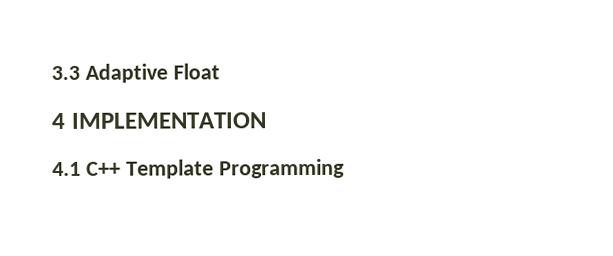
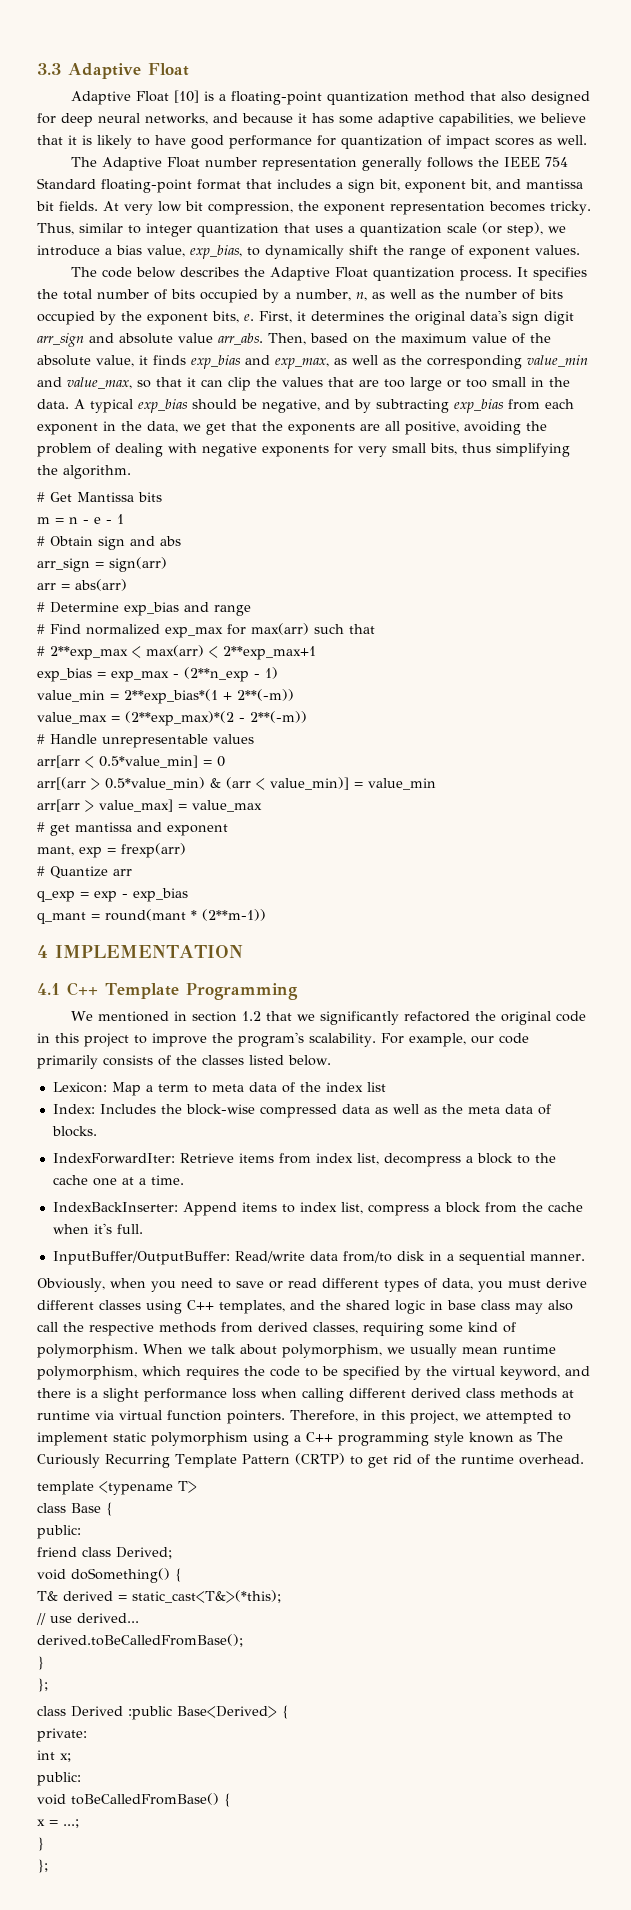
+ Adaptive Float [10] is a floating-point quantization method that also designed for deep neural networks, and because it has some adaptive capabilities, we believe that it is likely to have good performance for quantization of impact scores as well.
+ The Adaptive Float number representation generally follows the IEEE 754 Standard floating-point format that includes a sign bit, exponent bit, and mantissa bit fields. At very low bit compression, the exponent representation becomes tricky. Thus, similar to integer quantization that uses a quantization scale (or step), we introduce a bias value, exp_bias, to dynamically shift the range of exponent values.
+ The code below describes the Adaptive Float quantization process. It specifies the total number of bits occupied by a number, n, as well as the number of bits occupied by the exponent bits, e. First, it determines the original data's sign digit arr_sign and absolute value arr_abs. Then, based on the maximum value of the absolute value, it finds exp_bias and exp_max, as well as the corresponding value_min and value_max, so that it can clip the values that are too large or too small in the data. A typical exp_bias should be negative, and by subtracting exp_bias from each exponent in the data, we get that the exponents are all positive, avoiding the problem of dealing with negative exponents for very small bits, thus simplifying the algorithm.
+ # Get Mantissa bits
+ m = n - e - 1
+ # Obtain sign and abs
+ arr_sign = sign(arr)
+ arr = abs(arr)
+ # Determine exp_bias and range
+ # Find normalized exp_max for max(arr) such that
+ # 2**exp_max < max(arr) < 2**exp_max+1
+ exp_bias = exp_max - (2**n_exp - 1)
+ value_min = 2**exp_bias*(1 + 2**(-m))
+ value_max = (2**exp_max)*(2 - 2**(-m))
+ # Handle unrepresentable values
+ arr[arr < 0.5*value_min] = 0
+ arr[(arr > 0.5*value_min) & (arr < value_min)] = value_min
+ arr[arr > value_max] = value_max
+ # get mantissa and exponent
+ mant, exp = frexp(arr)
+ # Quantize arr
+ q_exp = exp - exp_bias
+ q_mant = round(mant * (2**m-1))
+ We mentioned in section 1.2 that we significantly refactored the original code in this project to improve the program's scalability. For example, our code primarily consists of the classes listed below.
+ Lexicon: Map a term to meta data of the index list
+ Index: Includes the block-wise compressed data as well as the meta data of blocks.
+ IndexForwardIter: Retrieve items from index list, decompress a block to the cache one at a time.
+ IndexBackInserter: Append items to index list, compress a block from the cache when it's full.
+ InputBuffer/OutputBuffer: Read/write data from/to disk in a sequential manner.
+ Obviously, when you need to save or read different types of data, you must derive different classes using C++ templates, and the shared logic in base class may also call the respective methods from derived classes, requiring some kind of polymorphism. When we talk about polymorphism, we usually mean runtime polymorphism, which requires the code to be specified by the virtual keyword, and there is a slight performance loss when calling different derived class methods at runtime via virtual function pointers. Therefore, in this project, we attempted to implement static polymorphism using a C++ programming style known as The Curiously Recurring Template Pattern (CRTP) to get rid of the runtime overhead.
+ template <typename T>
+ class Base {
+ public:
+ friend class Derived;
+ void doSomething() {
+ T& derived = static_cast<T&>(*this);
+ // use derived...
+ derived.toBeCalledFromBase();
+ }
+ };
+ class Derived :public Base<Derived> {
+ private:
+ int x;
+ public:
+ void toBeCalledFromBase() {
+ x = ...;
+ }
+ };

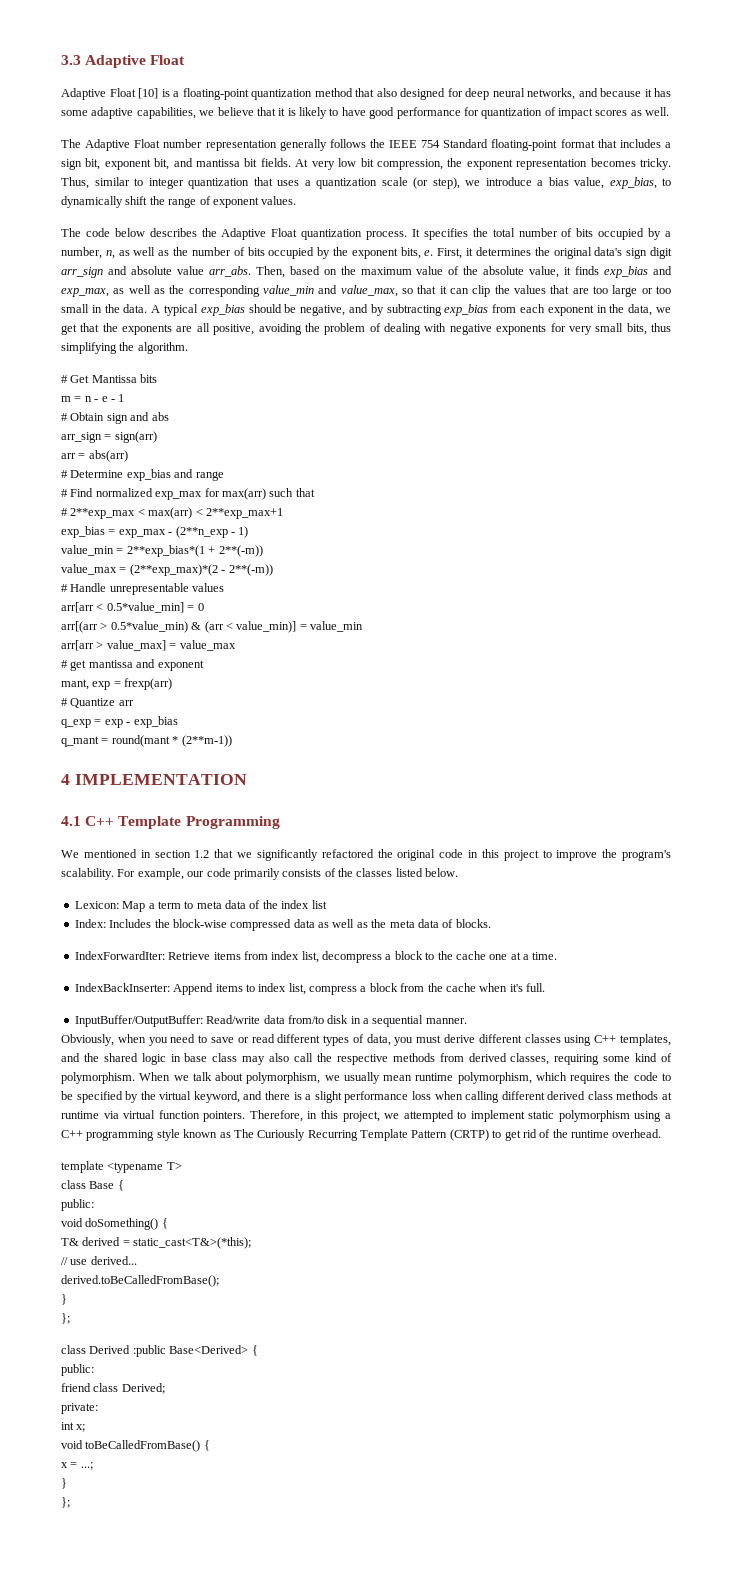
- friend class Derived;
  class Derived :public Base<Derived> {
+ public:
+ friend class Derived;
  int x;
- public:

